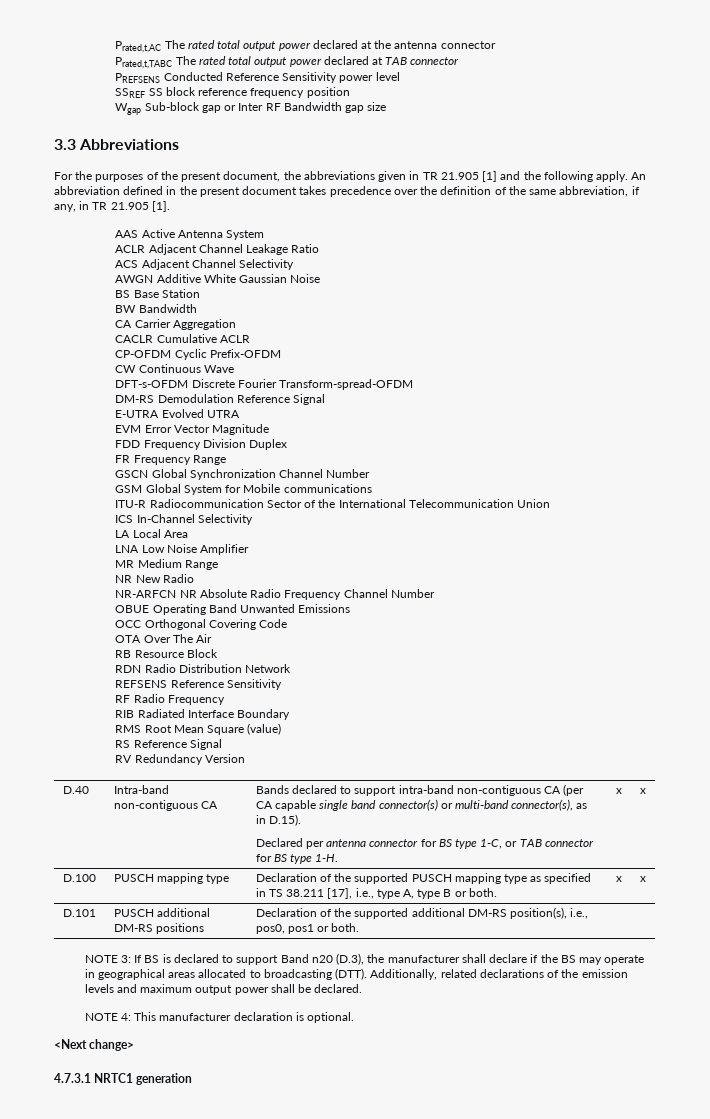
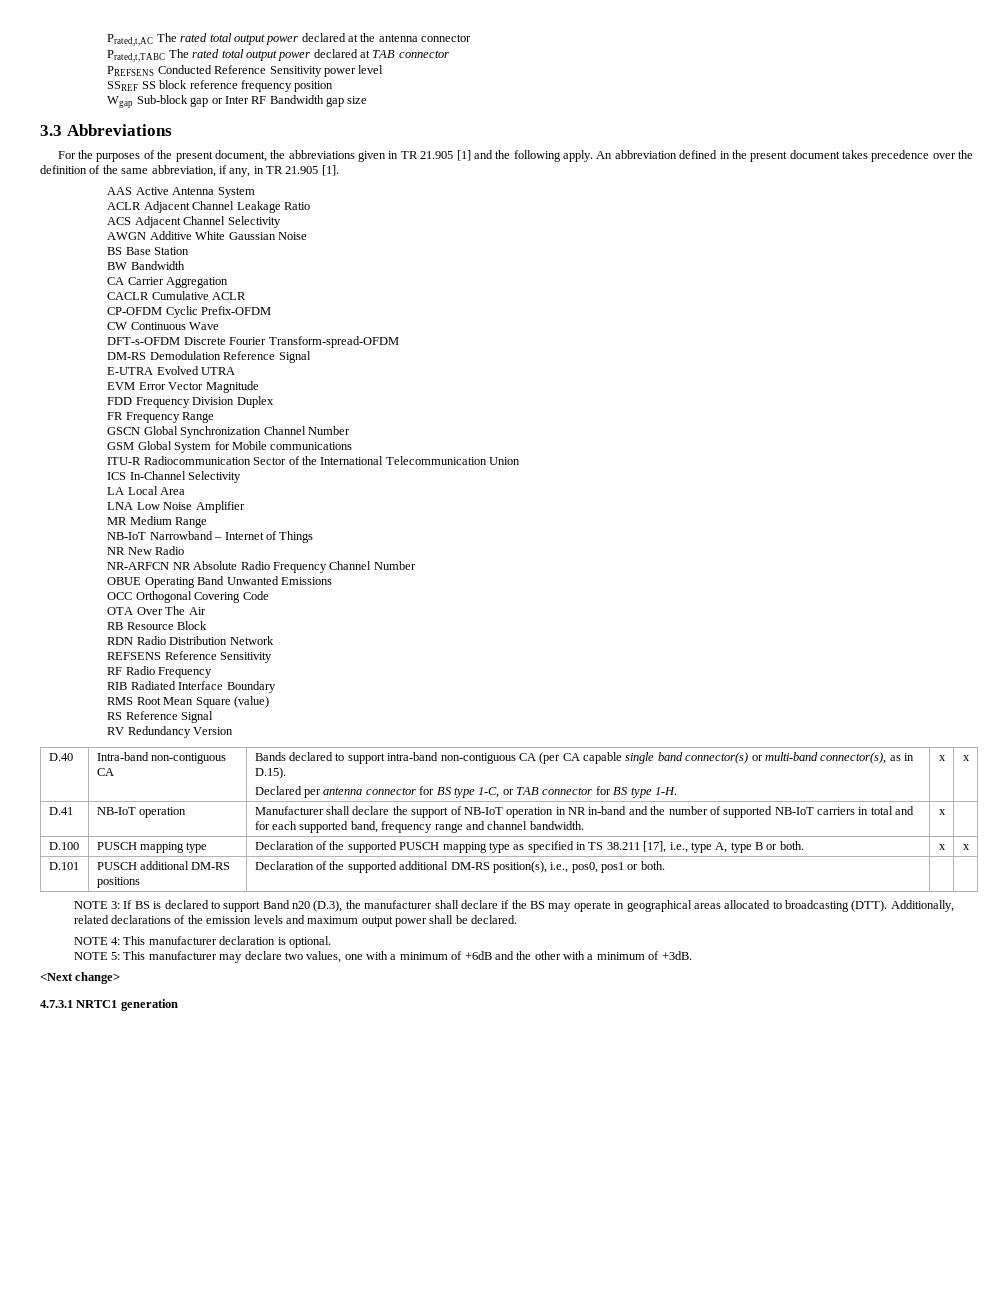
+ NB-IoT Narrowband – Internet of Things
+ D.41 | NB-IoT operation | Manufacturer shall declare the support of NB-IoT operation in NR in-band and the number of supported NB-IoT carriers in total and for each supported band, frequency range and channel bandwidth. | x |
+ NOTE 5: This manufacturer may declare two values, one with a minimum of +6dB and the other with a minimum of +3dB.

